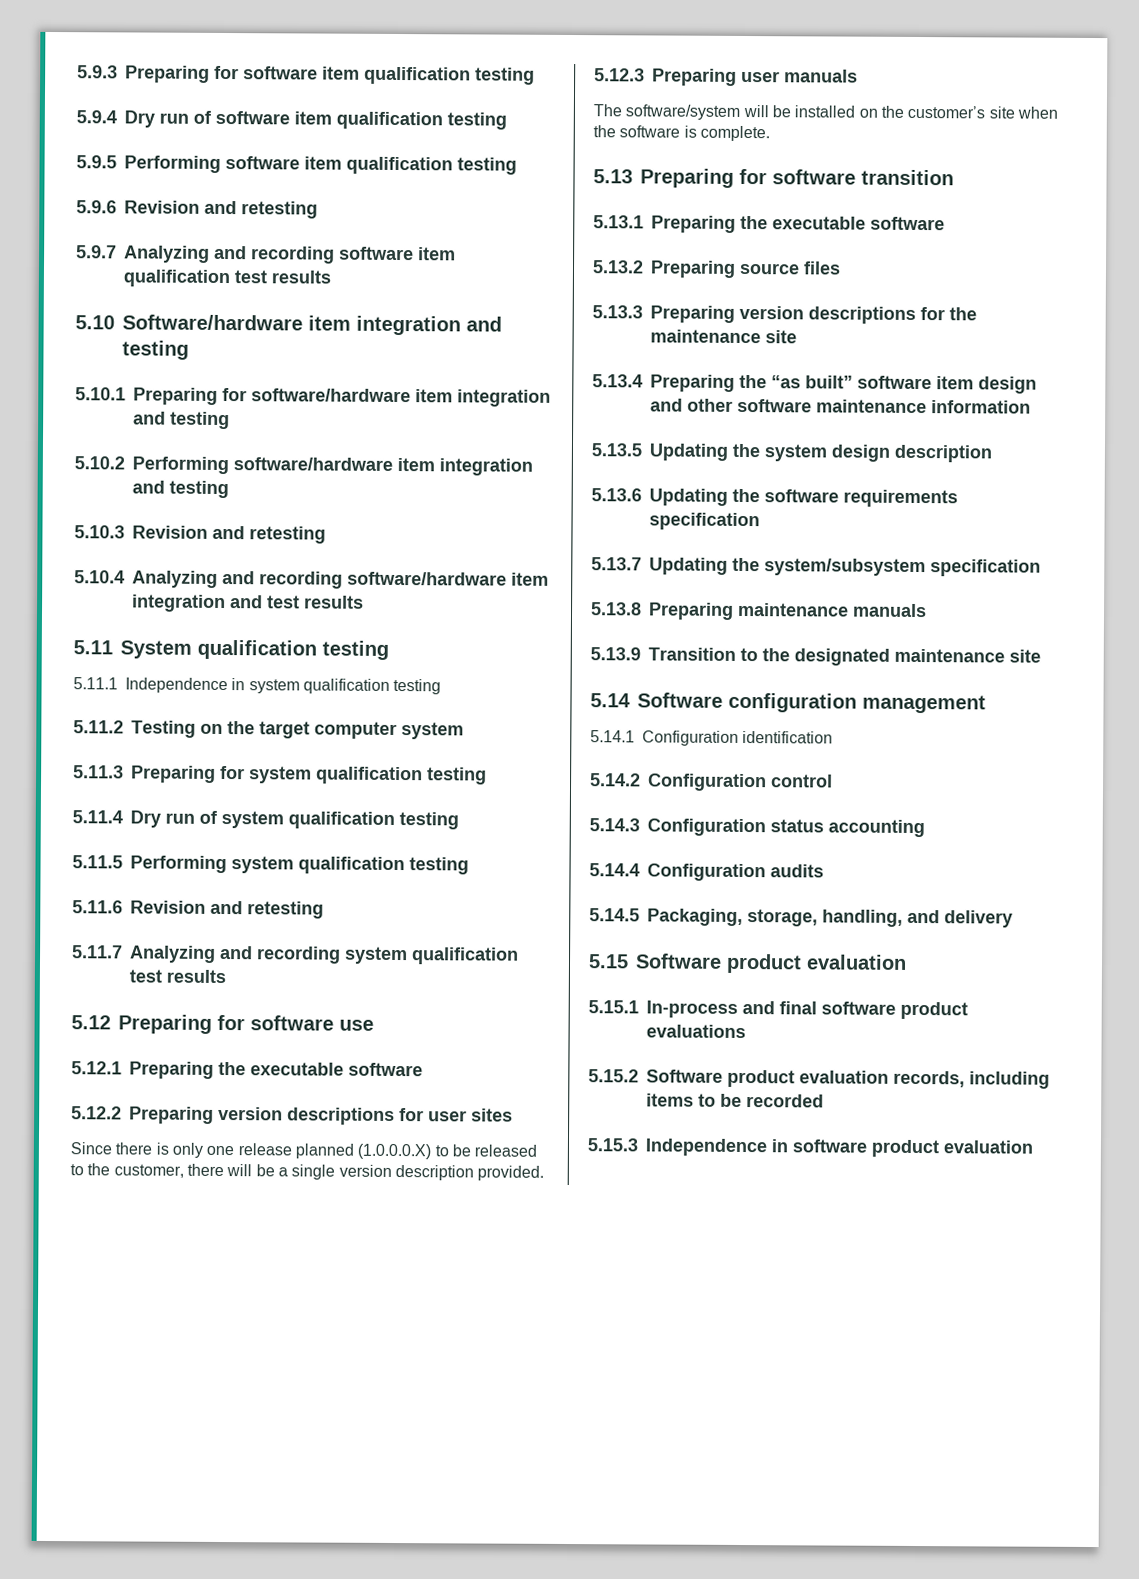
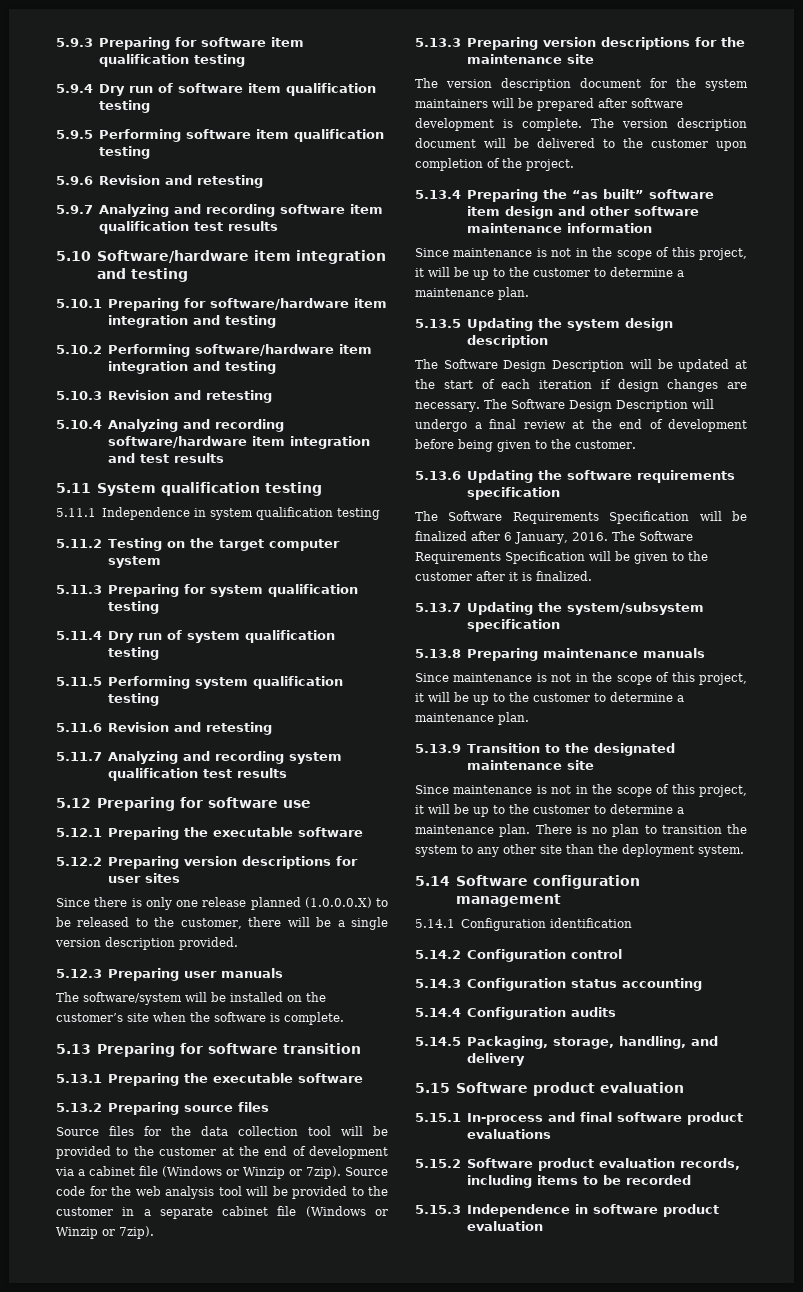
+ Source files for the data collection tool will be provided to the customer at the end of development via a cabinet file (Windows or Winzip or 7zip). Source code for the web analysis tool will be provided to the customer in a separate cabinet file (Windows or Winzip or 7zip).
+ The version description document for the system maintainers will be prepared after software development is complete. The version description document will be delivered to the customer upon completion of the project.
  5.13.4 Preparing the “as built” software item design and other software maintenance information
+ Since maintenance is not in the scope of this project, it will be up to the customer to determine a maintenance plan.
+ The Software Design Description will be updated at the start of each iteration if design changes are necessary. The Software Design Description will undergo a final review at the end of development before being given to the customer.
+ The Software Requirements Specification will be finalized after 6 January, 2016. The Software Requirements Specification will be given to the customer after it is finalized.
  5.13.8 Preparing maintenance manuals
+ Since maintenance is not in the scope of this project, it will be up to the customer to determine a maintenance plan.
+ Since maintenance is not in the scope of this project, it will be up to the customer to determine a maintenance plan. There is no plan to transition the system to any other site than the deployment system.

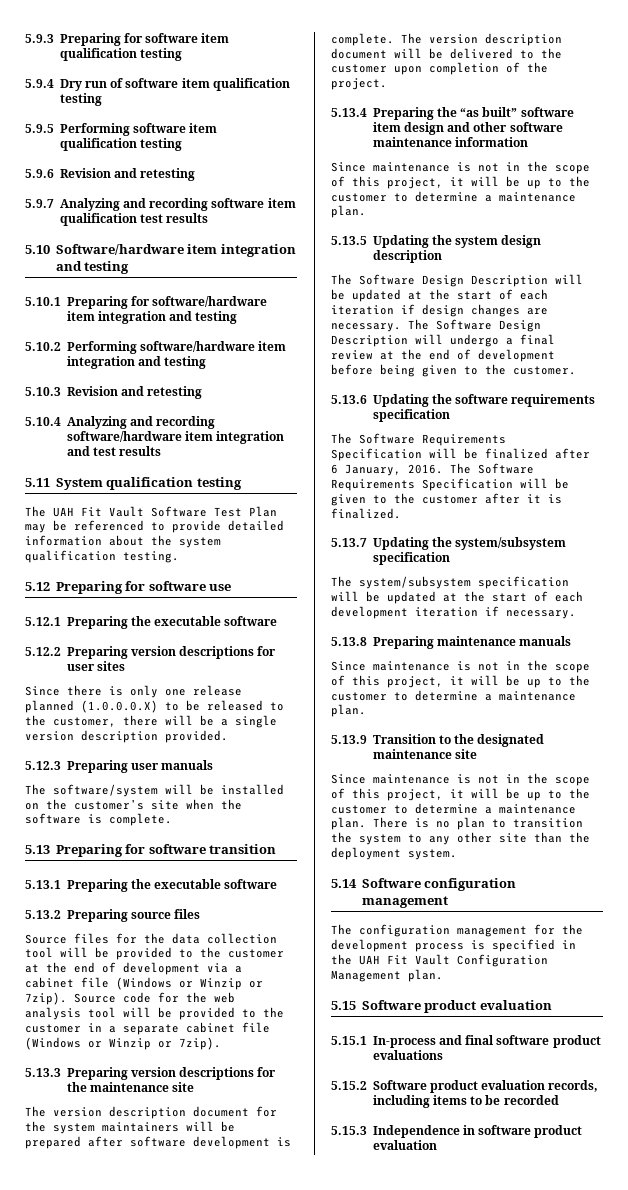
- 5.11.1 Independence in system qualification testing
- 5.11.2 Testing on the target computer system
- 5.11.3 Preparing for system qualification testing
- 5.11.4 Dry run of system qualification testing
- 5.11.5 Performing system qualification testing
- 5.11.6 Revision and retesting
- 5.11.7 Analyzing and recording system qualification test results
+ The UAH Fit Vault Software Test Plan may be referenced to provide detailed information about the system qualification testing.
+ The system/subsystem specification will be updated at the start of each development iteration if necessary.
- 5.14.1 Configuration identification
- 5.14.2 Configuration control
- 5.14.3 Configuration status accounting
- 5.14.4 Configuration audits
- 5.14.5 Packaging, storage, handling, and delivery
+ The configuration management for the development process is specified in the UAH Fit Vault Configuration Management plan.

